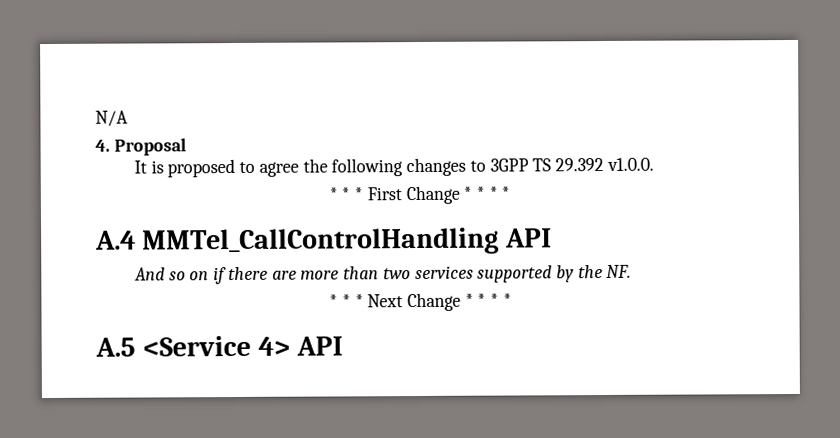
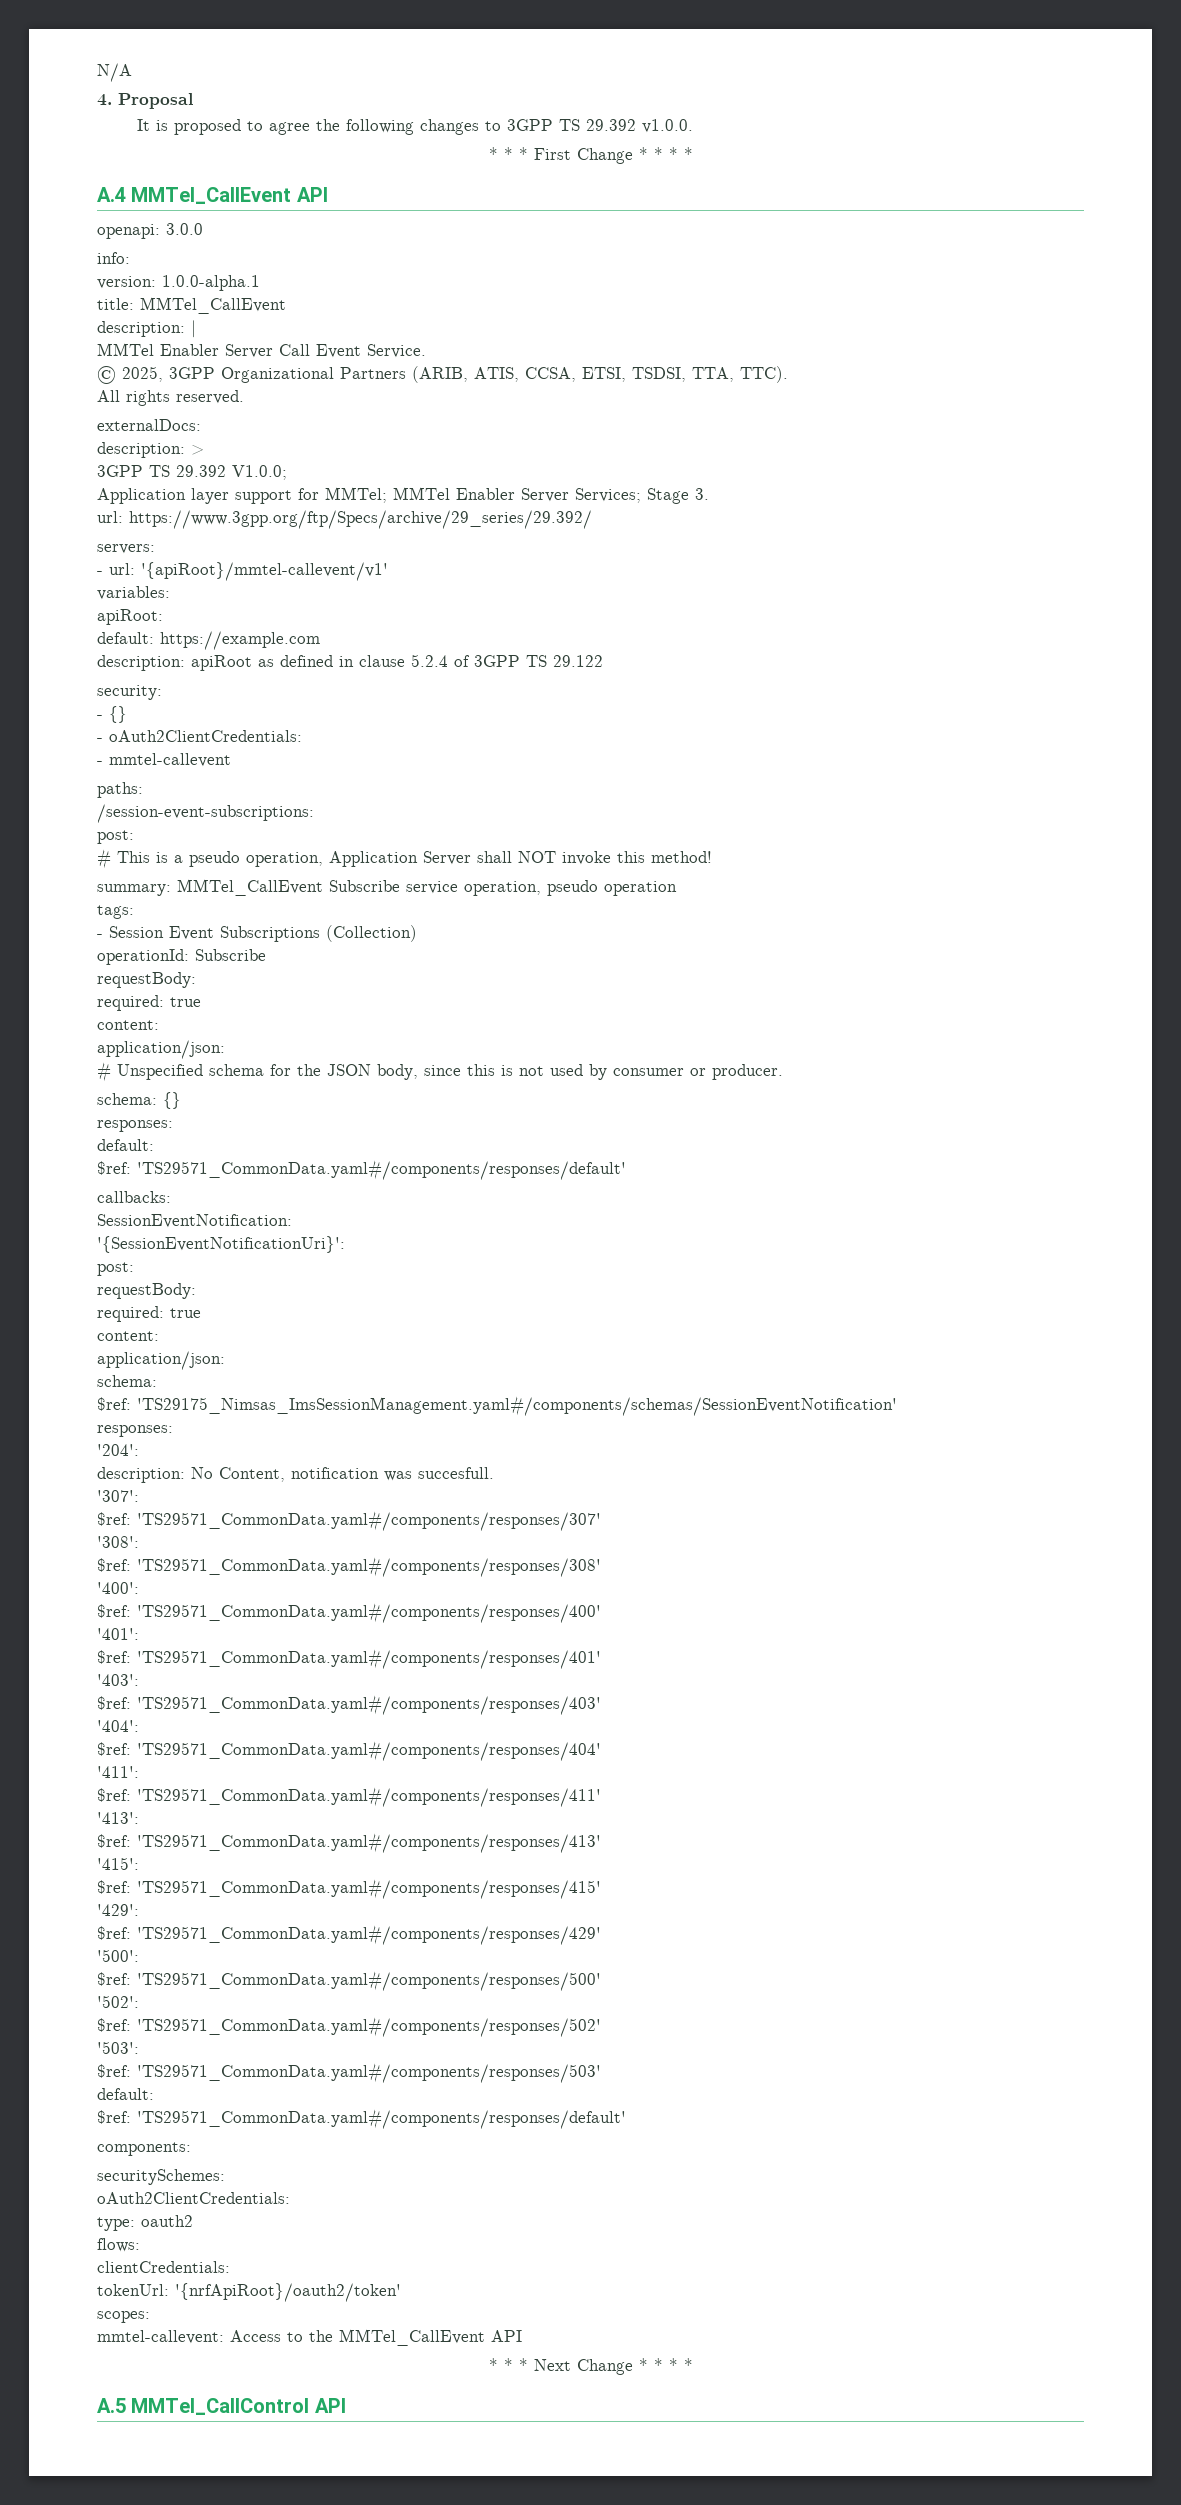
- A.4 MMTel_CallControlHandling API
- And so on if there are more than two services supported by the NF.
+ A.4 MMTel_CallEvent API
+ openapi: 3.0.0
+ info:
+ version: 1.0.0-alpha.1
+ title: MMTel_CallEvent
+ description: |
+ MMTel Enabler Server Call Event Service.
+ © 2025, 3GPP Organizational Partners (ARIB, ATIS, CCSA, ETSI, TSDSI, TTA, TTC).
+ All rights reserved.
+ externalDocs:
+ description: >
+ 3GPP TS 29.392 V1.0.0;
+ Application layer support for MMTel; MMTel Enabler Server Services; Stage 3.
+ url: https://www.3gpp.org/ftp/Specs/archive/29_series/29.392/
+ servers:
+ - url: '{apiRoot}/mmtel-callevent/v1'
+ variables:
+ apiRoot:
+ default: https://example.com
+ description: apiRoot as defined in clause 5.2.4 of 3GPP TS 29.122
+ security:
+ - {}
+ - oAuth2ClientCredentials:
+ - mmtel-callevent
+ paths:
+ /session-event-subscriptions:
+ post:
+ # This is a pseudo operation, Application Server shall NOT invoke this method!
+ summary: MMTel_CallEvent Subscribe service operation, pseudo operation
+ tags:
+ - Session Event Subscriptions (Collection)
+ operationId: Subscribe
+ requestBody:
+ required: true
+ content:
+ application/json:
+ # Unspecified schema for the JSON body, since this is not used by consumer or producer.
+ schema: {}
+ responses:
+ default:
+ $ref: 'TS29571_CommonData.yaml#/components/responses/default'
+ callbacks:
+ SessionEventNotification:
+ '{SessionEventNotificationUri}':
+ post:
+ requestBody:
+ required: true
+ content:
+ application/json:
+ schema:
+ $ref: 'TS29175_Nimsas_ImsSessionManagement.yaml#/components/schemas/SessionEventNotification'
+ responses:
+ '204':
+ description: No Content, notification was succesfull.
+ '307':
+ $ref: 'TS29571_CommonData.yaml#/components/responses/307'
+ '308':
+ $ref: 'TS29571_CommonData.yaml#/components/responses/308'
+ '400':
+ $ref: 'TS29571_CommonData.yaml#/components/responses/400'
+ '401':
+ $ref: 'TS29571_CommonData.yaml#/components/responses/401'
+ '403':
+ $ref: 'TS29571_CommonData.yaml#/components/responses/403'
+ '404':
+ $ref: 'TS29571_CommonData.yaml#/components/responses/404'
+ '411':
+ $ref: 'TS29571_CommonData.yaml#/components/responses/411'
+ '413':
+ $ref: 'TS29571_CommonData.yaml#/components/responses/413'
+ '415':
+ $ref: 'TS29571_CommonData.yaml#/components/responses/415'
+ '429':
+ $ref: 'TS29571_CommonData.yaml#/components/responses/429'
+ '500':
+ $ref: 'TS29571_CommonData.yaml#/components/responses/500'
+ '502':
+ $ref: 'TS29571_CommonData.yaml#/components/responses/502'
+ '503':
+ $ref: 'TS29571_CommonData.yaml#/components/responses/503'
+ default:
+ $ref: 'TS29571_CommonData.yaml#/components/responses/default'
+ components:
+ securitySchemes:
+ oAuth2ClientCredentials:
+ type: oauth2
+ flows:
+ clientCredentials:
+ tokenUrl: '{nrfApiRoot}/oauth2/token'
+ scopes:
+ mmtel-callevent: Access to the MMTel_CallEvent API
- A.5 <Service 4> API
+ A.5 MMTel_CallControl API

